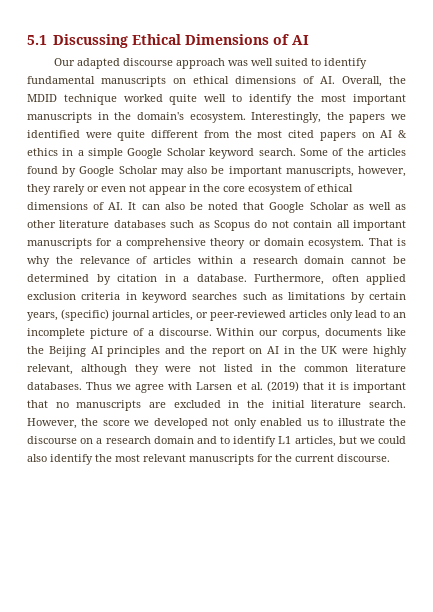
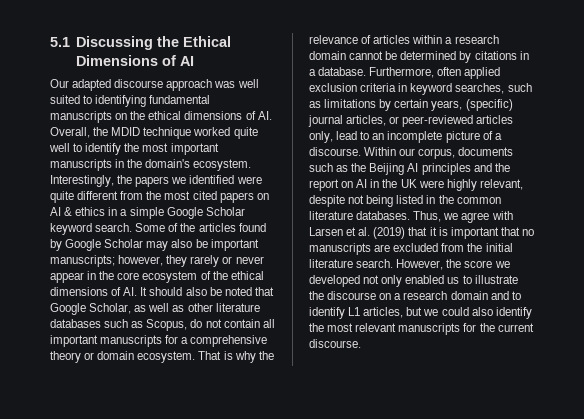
- 5.1 Discussing Ethical Dimensions of AI
+ 5.1 Discussing the Ethical Dimensions of AI
- Our adapted discourse approach was well suited to identify fundamental manuscripts on ethical dimensions of AI. Overall, the MDID technique worked quite well to identify the most important manuscripts in the domain's ecosystem.
+ Our adapted discourse approach was well suited to identifying fundamental manuscripts on the ethical dimensions of AI. Overall, the MDID technique worked quite well to identify the most important manuscripts in the domain's ecosystem.
- Some of the articles found by Google Scholar may also be important manuscripts, however, they rarely or even not appear in the core ecosystem of ethical dimensions of AI. It can also be noted that Google Scholar as well as other literature databases such as Scopus do not contain all important manuscripts for a comprehensive theory or domain ecosystem.
+ Some of the articles found by Google Scholar may also be important manuscripts; however, they rarely or never appear in the core ecosystem of the ethical dimensions of AI. It should also be noted that Google Scholar, as well as other literature databases such as Scopus, do not contain all important manuscripts for a comprehensive theory or domain ecosystem.
- That is why the relevance of articles within a research domain cannot be determined by citation in a database.
+ That is why the relevance of articles within a research domain cannot be determined by citations in a database.
- Furthermore, often applied exclusion criteria in keyword searches such as limitations by certain years, (specific) journal articles, or peer-reviewed articles only lead to an incomplete picture of a discourse.
+ Furthermore, often applied exclusion criteria in keyword searches, such as limitations by certain years, (specific) journal articles, or peer-reviewed articles only, lead to an incomplete picture of a discourse.
- Within our corpus, documents like the Beijing AI principles and the report on AI in the UK were highly relevant, although they were not listed in the common literature databases.
+ Within our corpus, documents such as the Beijing AI principles and the report on AI in the UK were highly relevant, despite not being listed in the common literature databases.
- Thus we agree with Larsen et al. (2019) that it is important that no manuscripts are excluded in the initial literature search.
+ Thus, we agree with Larsen et al. (2019) that it is important that no manuscripts are excluded from the initial literature search.

